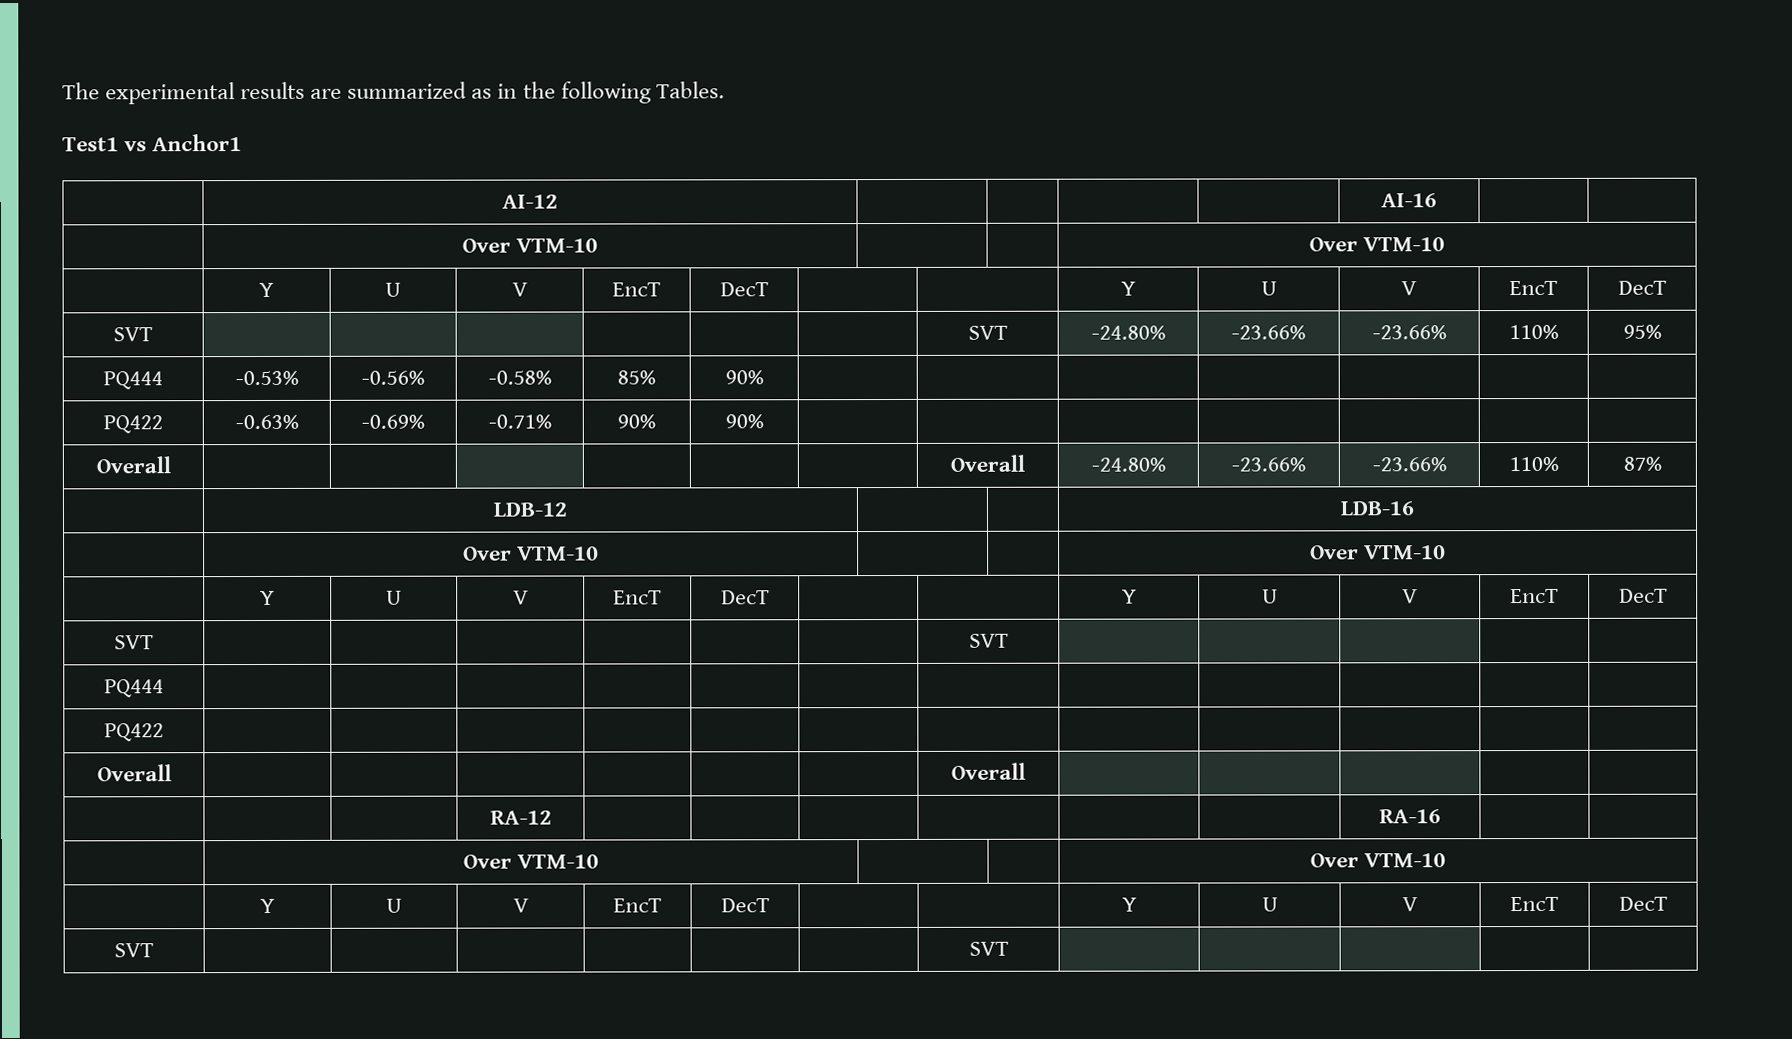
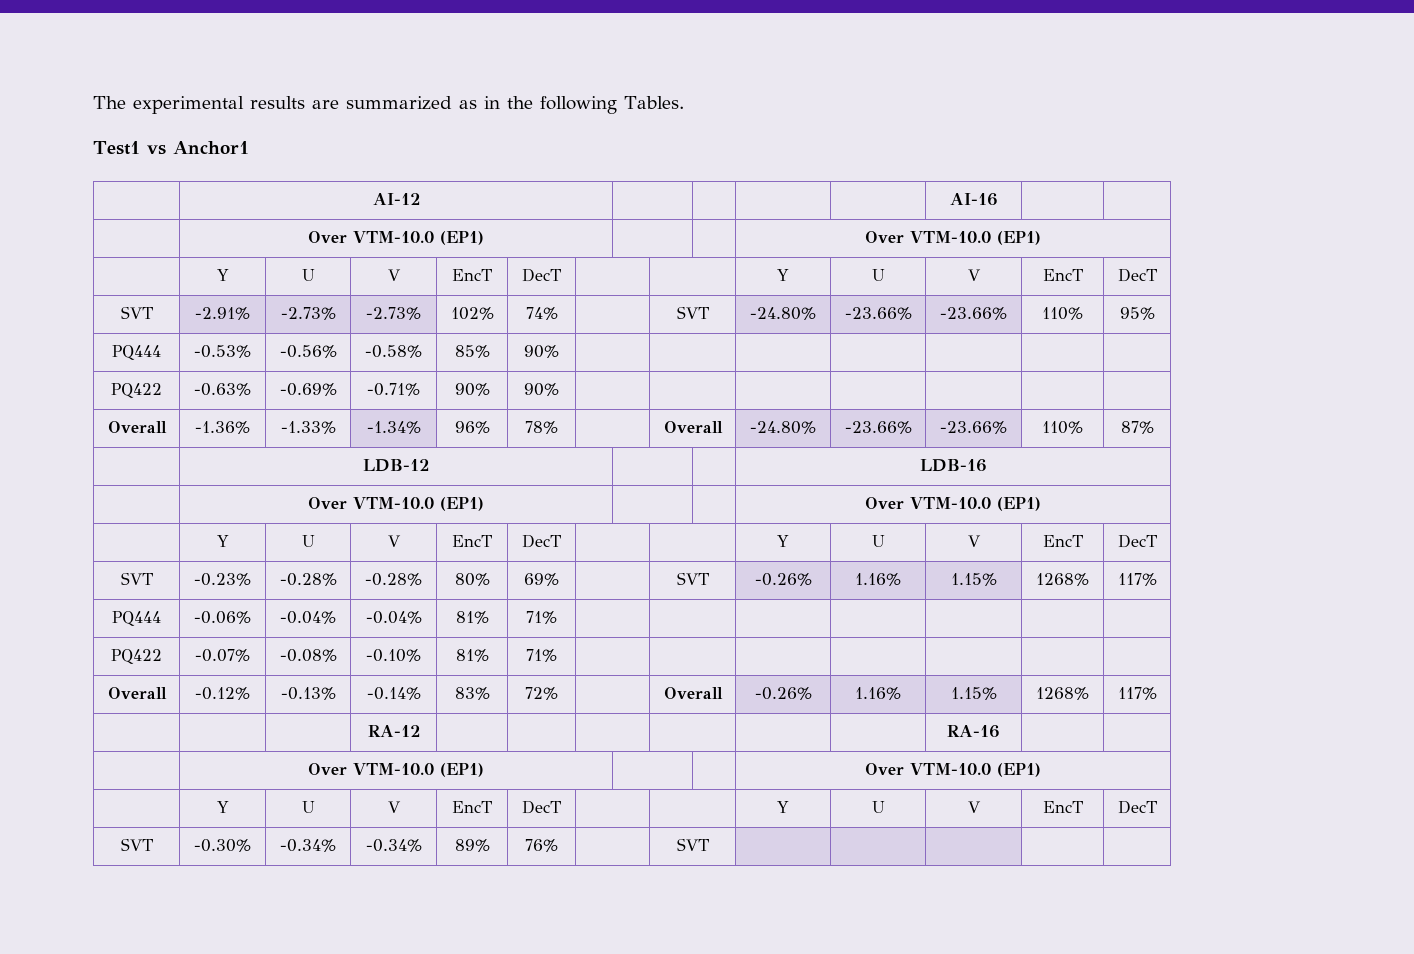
  | AI-12 | | | | | AI-16 | |
- | Over VTM-10 | | | Over VTM-10
+ | Over VTM-10.0 (EP1) | | | Over VTM-10.0 (EP1)
- SVT | | | | | | | SVT | -24.80% | -23.66% | -23.66% | 110% | 95%
+ SVT | -2.91% | -2.73% | -2.73% | 102% | 74% | | SVT | -24.80% | -23.66% | -23.66% | 110% | 95%
- Overall | | | | | | | Overall | -24.80% | -23.66% | -23.66% | 110% | 87%
+ Overall | -1.36% | -1.33% | -1.34% | 96% | 78% | | Overall | -24.80% | -23.66% | -23.66% | 110% | 87%
  | LDB-12 | | | LDB-16
- | Over VTM-10 | | | Over VTM-10
+ | Over VTM-10.0 (EP1) | | | Over VTM-10.0 (EP1)
  | Y | U | V | EncT | DecT | | | Y | U | V | EncT | DecT
- SVT | | | | | | | SVT | | | | |
- PQ444 | | | | | | | | | | | |
- PQ422 | | | | | | | | | | | |
- Overall | | | | | | | Overall | | | | |
+ SVT | -0.23% | -0.28% | -0.28% | 80% | 69% | | SVT | -0.26% | 1.16% | 1.15% | 1268% | 117%
+ PQ444 | -0.06% | -0.04% | -0.04% | 81% | 71% | | | | | | |
+ PQ422 | -0.07% | -0.08% | -0.10% | 81% | 71% | | | | | | |
+ Overall | -0.12% | -0.13% | -0.14% | 83% | 72% | | Overall | -0.26% | 1.16% | 1.15% | 1268% | 117%
  | | | RA-12 | | | | | | | RA-16 | |
- | Over VTM-10 | | | Over VTM-10
+ | Over VTM-10.0 (EP1) | | | Over VTM-10.0 (EP1)
  | Y | U | V | EncT | DecT | | | Y | U | V | EncT | DecT
- SVT | | | | | | | SVT | | | | |
+ SVT | -0.30% | -0.34% | -0.34% | 89% | 76% | | SVT | | | | |

